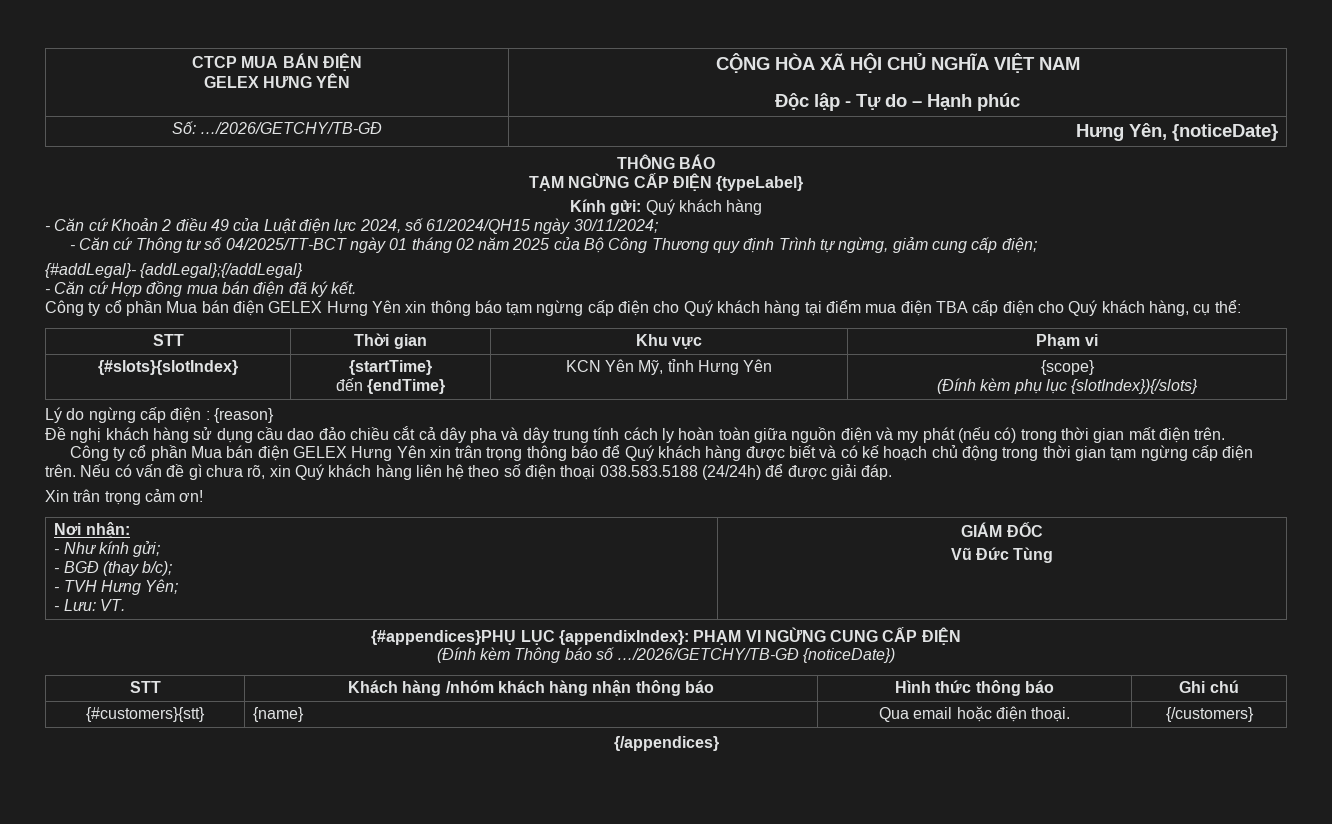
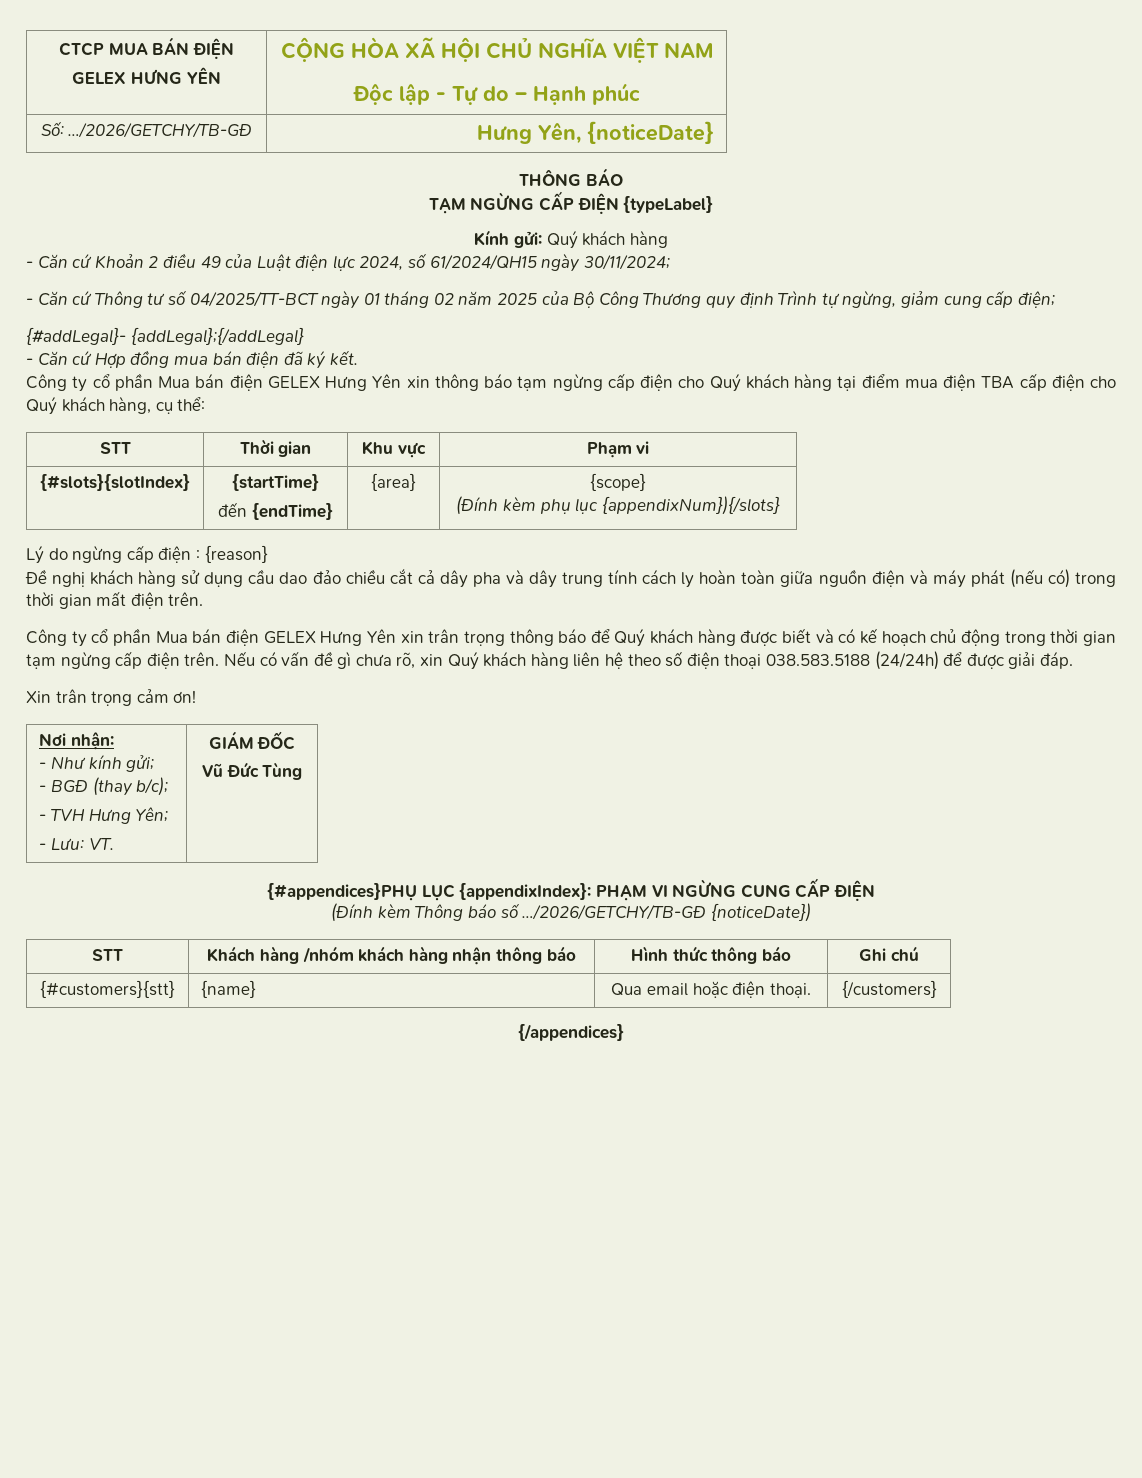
  {#slots}{slotIndex} | {startTime}
- đến {endTime} | KCN Yên Mỹ, tỉnh Hưng Yên | {scope}
- (Đính kèm phụ lục {slotIndex}){/slots}
+ đến {endTime} | {area} | {scope}
+ (Đính kèm phụ lục {appendixNum}){/slots}
- Đề nghị khách hàng sử dụng cầu dao đảo chiều cắt cả dây pha và dây trung tính cách ly hoàn toàn giữa nguồn điện và my phát (nếu có) trong thời gian mất điện trên.
+ Đề nghị khách hàng sử dụng cầu dao đảo chiều cắt cả dây pha và dây trung tính cách ly hoàn toàn giữa nguồn điện và máy phát (nếu có) trong thời gian mất điện trên.

